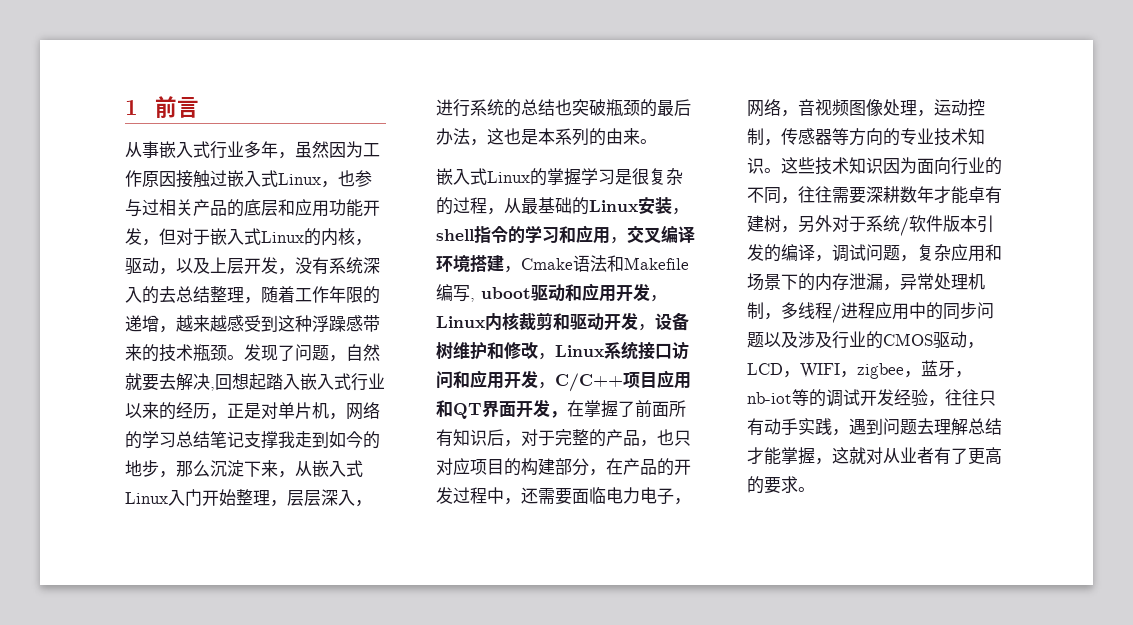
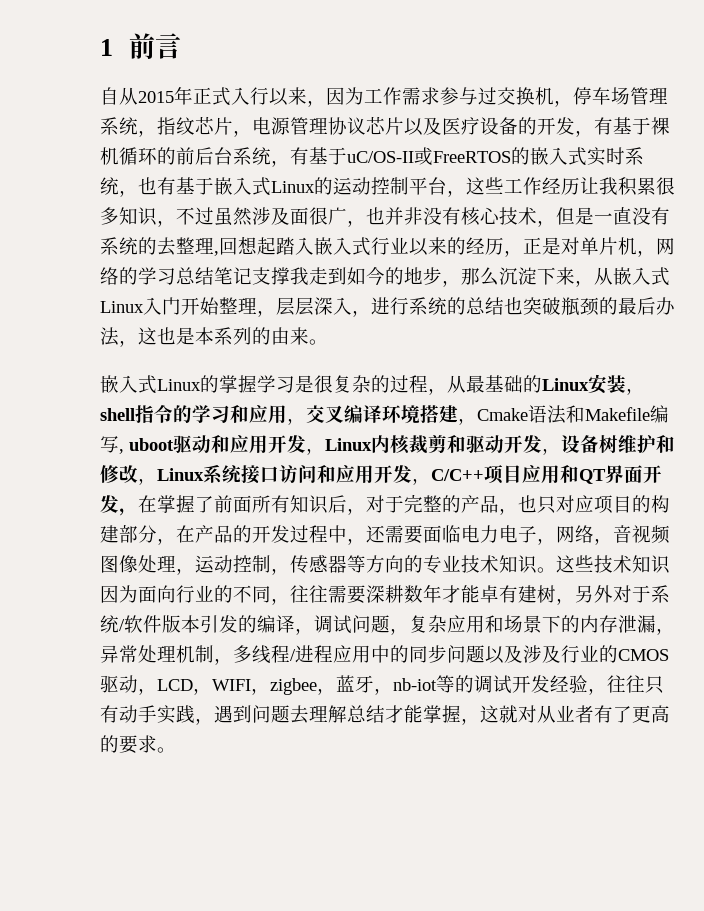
- 从事嵌入式行业多年，虽然因为工作原因接触过嵌入式Linux，也参与过相关产品的底层和应用功能开发，但对于嵌入式Linux的内核，驱动，以及上层开发，没有系统深入的去总结整理，随着工作年限的递增，越来越感受到这种浮躁感带来的技术瓶颈。发现了问题，自然就要去解决,回想起踏入嵌入式行业以来的经历，正是对单片机，网络的学习总结笔记支撑我走到如今的地步，那么沉淀下来，从嵌入式Linux入门开始整理，层层深入，进行系统的总结也突破瓶颈的最后办法，这也是本系列的由来。
+ 自从2015年正式入行以来，因为工作需求参与过交换机，停车场管理系统，指纹芯片，电源管理协议芯片以及医疗设备的开发，有基于裸机循环的前后台系统，有基于uC/OS-II或FreeRTOS的嵌入式实时系统，也有基于嵌入式Linux的运动控制平台，这些工作经历让我积累很多知识，不过虽然涉及面很广，也并非没有核心技术，但是一直没有系统的去整理,回想起踏入嵌入式行业以来的经历，正是对单片机，网络的学习总结笔记支撑我走到如今的地步，那么沉淀下来，从嵌入式Linux入门开始整理，层层深入，进行系统的总结也突破瓶颈的最后办法，这也是本系列的由来。

